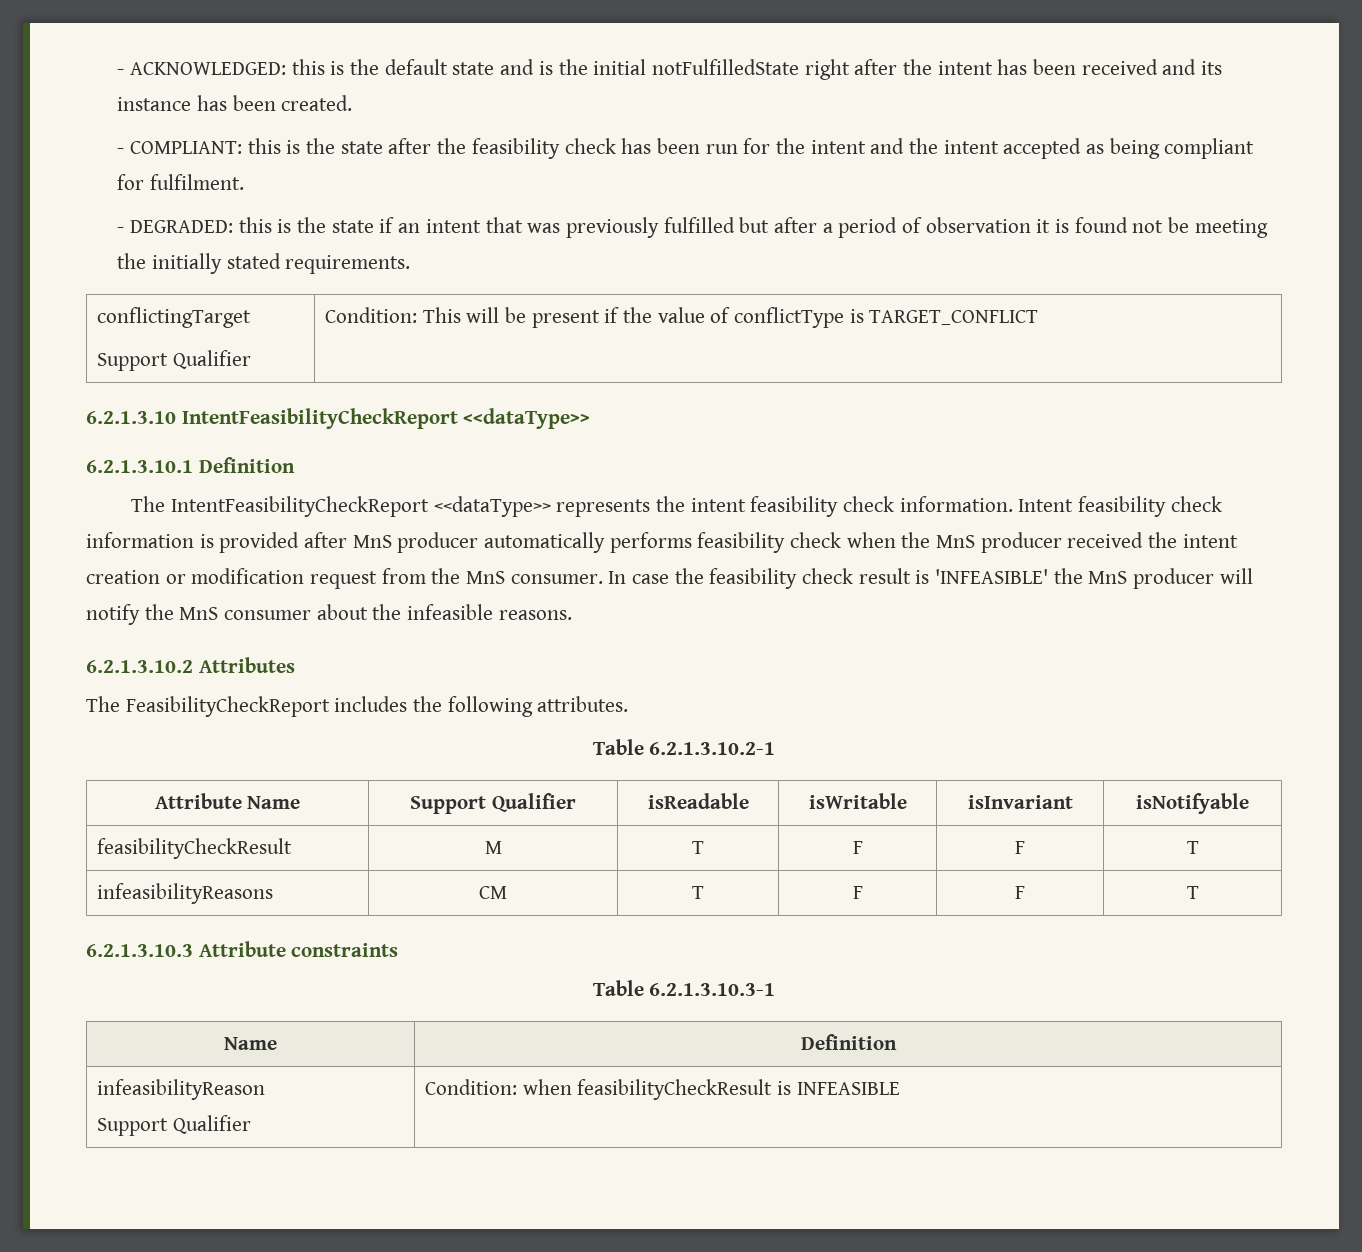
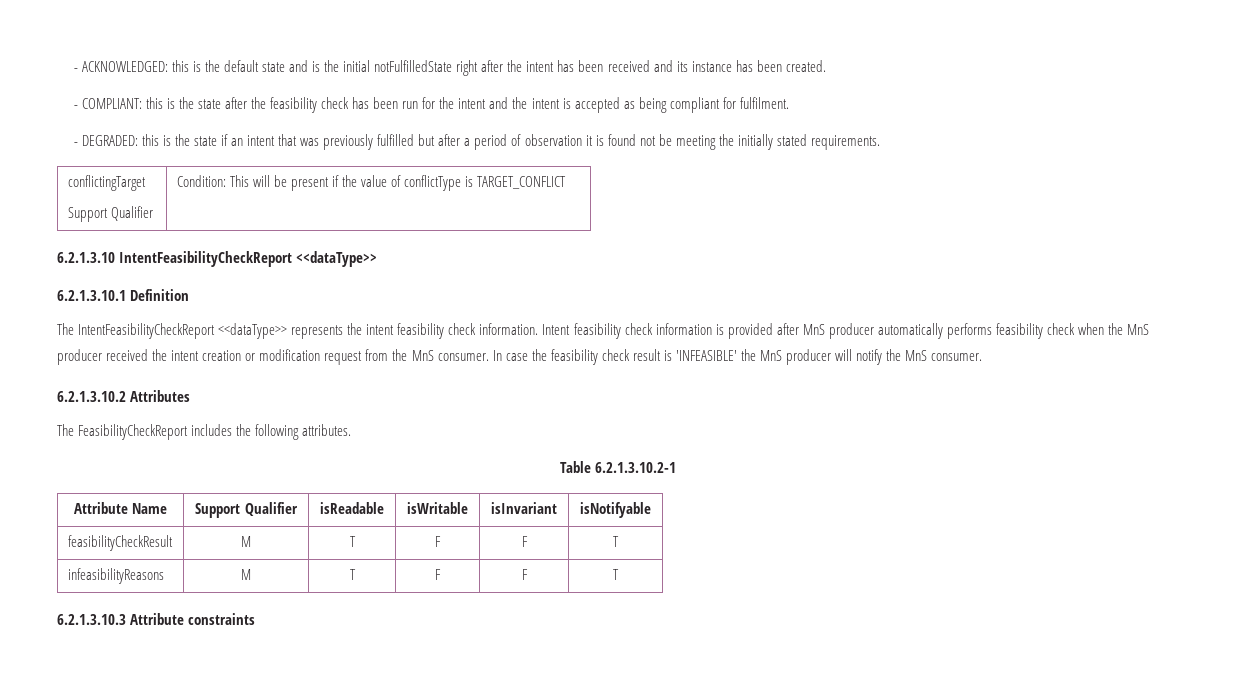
- - COMPLIANT: this is the state after the feasibility check has been run for the intent and the intent accepted as being compliant for fulfilment.
+ - COMPLIANT: this is the state after the feasibility check has been run for the intent and the intent is accepted as being compliant for fulfilment.
- In case the feasibility check result is 'INFEASIBLE' the MnS producer will notify the MnS consumer about the infeasible reasons.
+ In case the feasibility check result is 'INFEASIBLE' the MnS producer will notify the MnS consumer.
- infeasibilityReasons | CM | T | F | F | T
+ infeasibilityReasons | M | T | F | F | T
- Table 6.2.1.3.10.3-1
- Name | Definition
- infeasibilityReason
- Support Qualifier | Condition: when feasibilityCheckResult is INFEASIBLE

